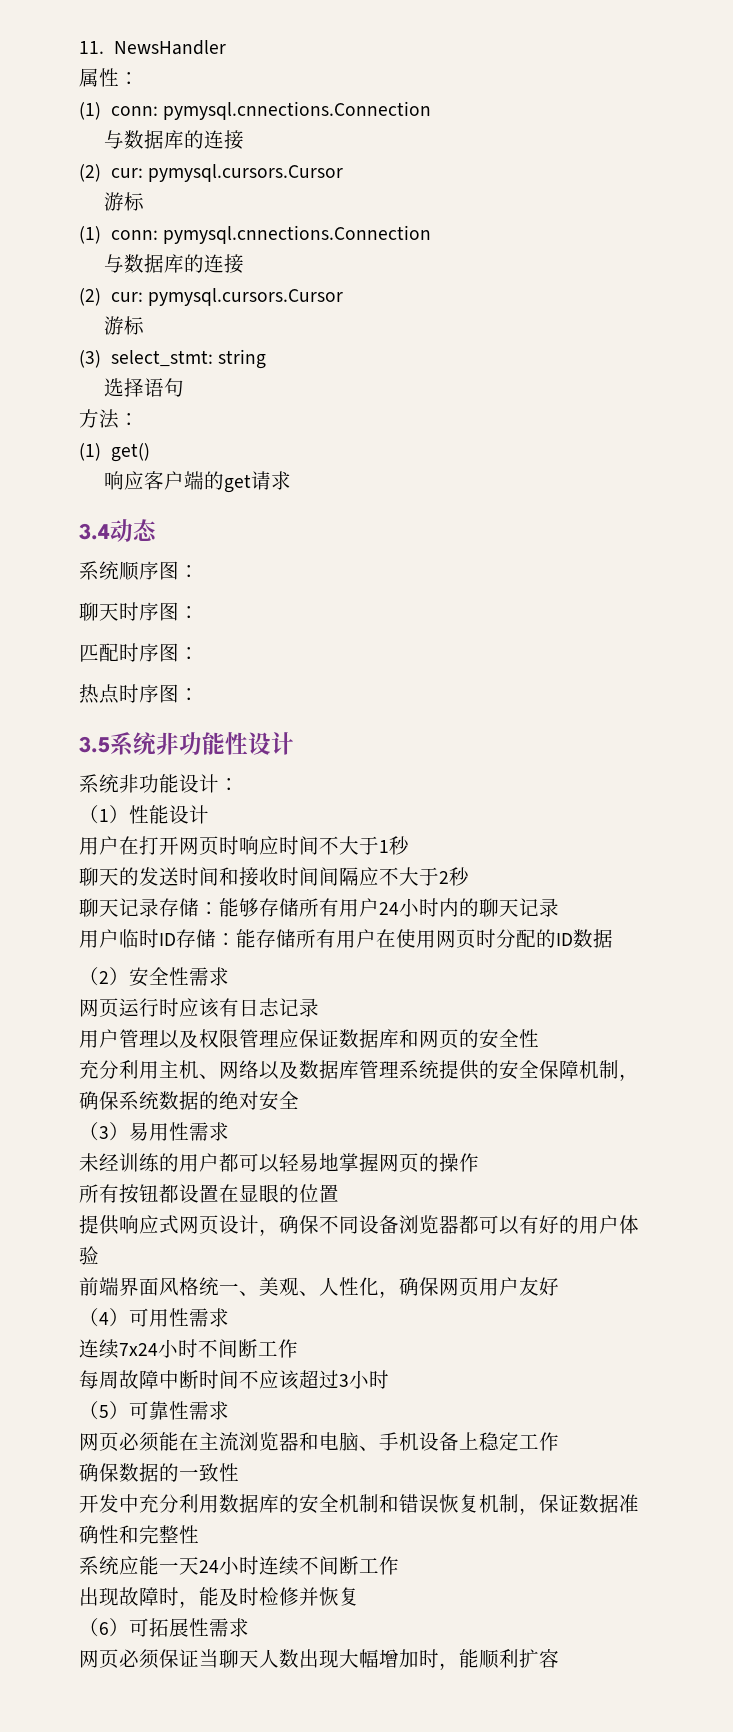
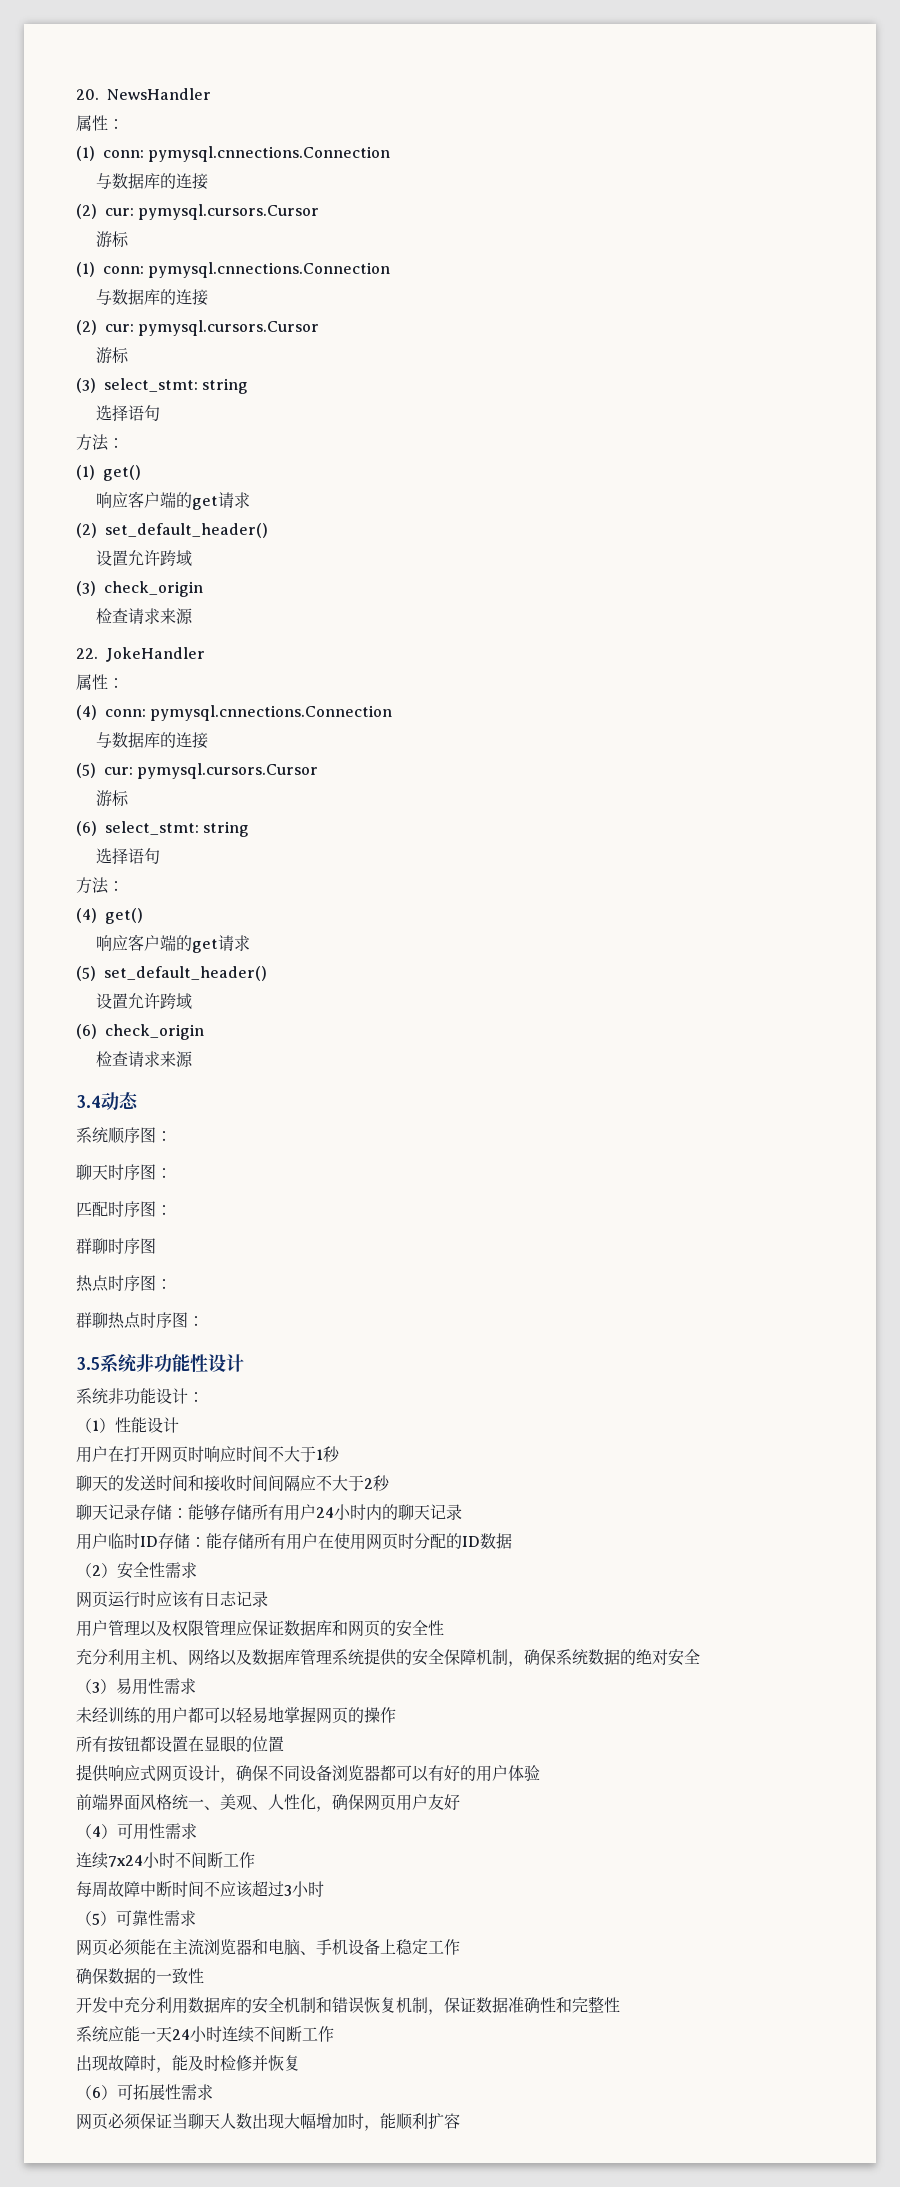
- 11. NewsHandler
+ 20. NewsHandler
+ (2) set_default_header()
+ 设置允许跨域
+ (3) check_origin
+ 检查请求来源
+ 22. JokeHandler
+ 属性：
+ (4) conn: pymysql.cnnections.Connection
+ 与数据库的连接
+ (5) cur: pymysql.cursors.Cursor
+ 游标
+ (6) select_stmt: string
+ 选择语句
+ 方法：
+ (4) get()
+ 响应客户端的get请求
+ (5) set_default_header()
+ 设置允许跨域
+ (6) check_origin
+ 检查请求来源
+ 群聊时序图
  热点时序图：
+ 群聊热点时序图：

